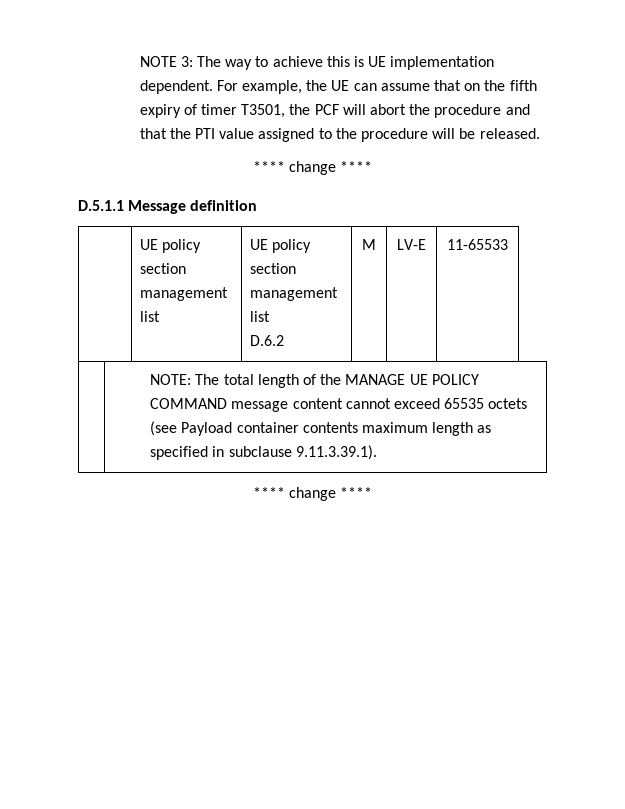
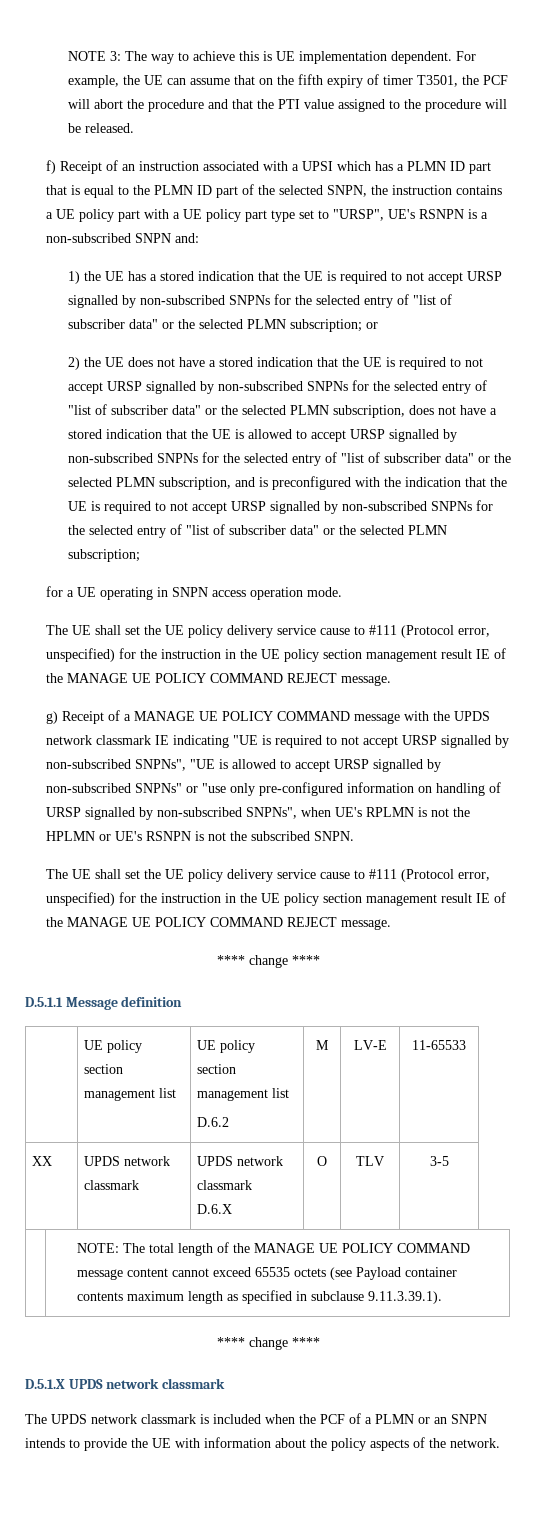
+ f) Receipt of an instruction associated with a UPSI which has a PLMN ID part that is equal to the PLMN ID part of the selected SNPN, the instruction contains a UE policy part with a UE policy part type set to "URSP", UE's RSNPN is a non-subscribed SNPN and:
+ 1) the UE has a stored indication that the UE is required to not accept URSP signalled by non-subscribed SNPNs for the selected entry of "list of subscriber data" or the selected PLMN subscription; or
+ 2) the UE does not have a stored indication that the UE is required to not accept URSP signalled by non-subscribed SNPNs for the selected entry of "list of subscriber data" or the selected PLMN subscription, does not have a stored indication that the UE is allowed to accept URSP signalled by non-subscribed SNPNs for the selected entry of "list of subscriber data" or the selected PLMN subscription, and is preconfigured with the indication that the UE is required to not accept URSP signalled by non-subscribed SNPNs for the selected entry of "list of subscriber data" or the selected PLMN subscription;
+ for a UE operating in SNPN access operation mode.
+ The UE shall set the UE policy delivery service cause to #111 (Protocol error, unspecified) for the instruction in the UE policy section management result IE of the MANAGE UE POLICY COMMAND REJECT message.
+ g) Receipt of a MANAGE UE POLICY COMMAND message with the UPDS network classmark IE indicating "UE is required to not accept URSP signalled by non-subscribed SNPNs", "UE is allowed to accept URSP signalled by non-subscribed SNPNs" or "use only pre-configured information on handling of URSP signalled by non-subscribed SNPNs", when UE's RPLMN is not the HPLMN or UE's RSNPN is not the subscribed SNPN.
+ The UE shall set the UE policy delivery service cause to #111 (Protocol error, unspecified) for the instruction in the UE policy section management result IE of the MANAGE UE POLICY COMMAND REJECT message.
+ XX | UPDS network classmark | UPDS network classmark
+ D.6.X | O | TLV | 3-5
+ D.5.1.X UPDS network classmark
+ The UPDS network classmark is included when the PCF of a PLMN or an SNPN intends to provide the UE with information about the policy aspects of the network.

